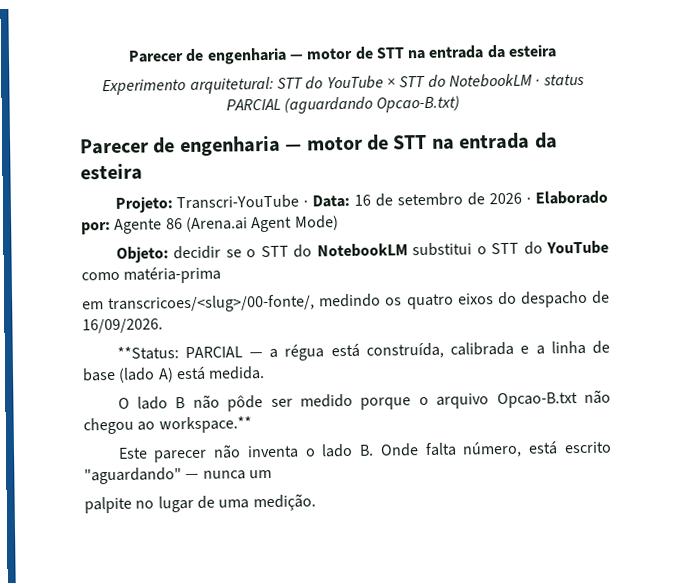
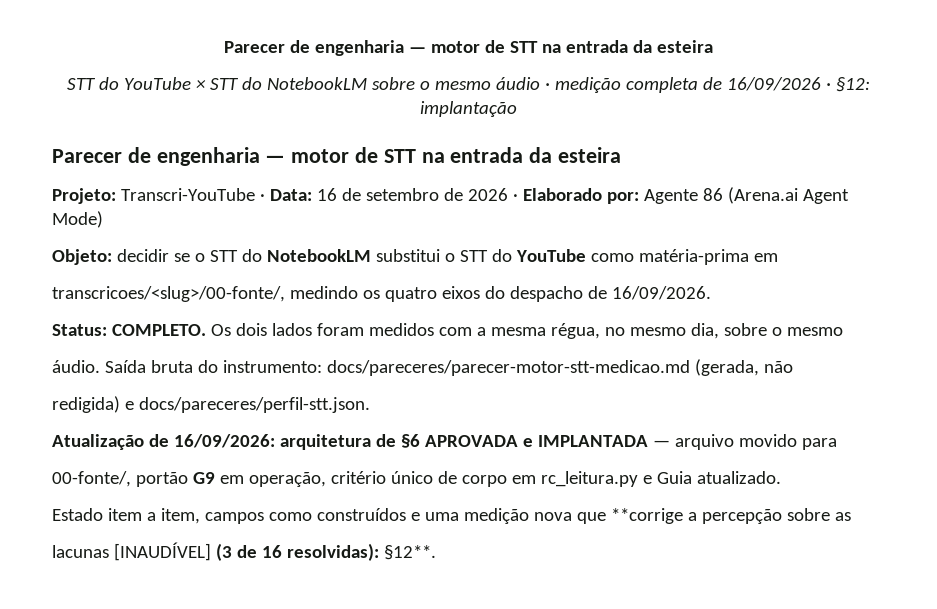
- Experimento arquitetural: STT do YouTube × STT do NotebookLM · status PARCIAL (aguardando Opcao-B.txt)
+ STT do YouTube × STT do NotebookLM sobre o mesmo áudio · medição completa de 16/09/2026 · §12: implantação
- Objeto: decidir se o STT do NotebookLM substitui o STT do YouTube como matéria-prima
- em transcricoes/<slug>/00-fonte/, medindo os quatro eixos do despacho de 16/09/2026.
+ Objeto: decidir se o STT do NotebookLM substitui o STT do YouTube como matéria-prima em
+ transcricoes/<slug>/00-fonte/, medindo os quatro eixos do despacho de 16/09/2026.
- **Status: PARCIAL — a régua está construída, calibrada e a linha de base (lado A) está medida.
- O lado B não pôde ser medido porque o arquivo Opcao-B.txt não chegou ao workspace.**
- Este parecer não inventa o lado B. Onde falta número, está escrito "aguardando" — nunca um
- palpite no lugar de uma medição.
+ Status: COMPLETO. Os dois lados foram medidos com a mesma régua, no mesmo dia, sobre o mesmo
+ áudio. Saída bruta do instrumento: docs/pareceres/parecer-motor-stt-medicao.md (gerada, não
+ redigida) e docs/pareceres/perfil-stt.json.
+ Atualização de 16/09/2026: arquitetura de §6 APROVADA e IMPLANTADA — arquivo movido para
+ 00-fonte/, portão G9 em operação, critério único de corpo em rc_leitura.py e Guia atualizado.
+ Estado item a item, campos como construídos e uma medição nova que **corrige a percepção sobre as
+ lacunas [INAUDÍVEL] (3 de 16 resolvidas): §12**.

